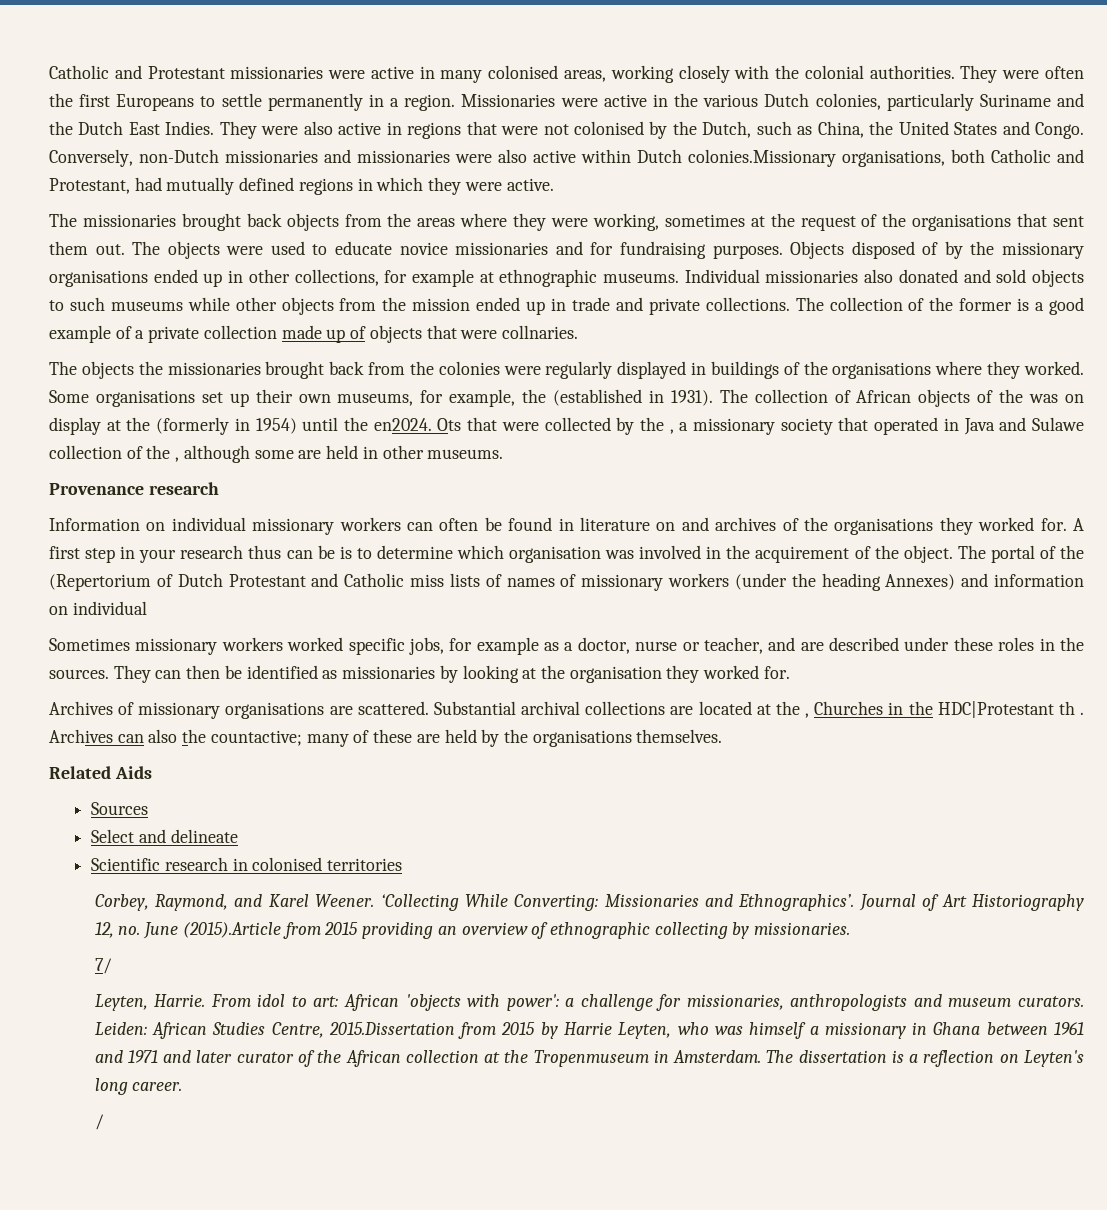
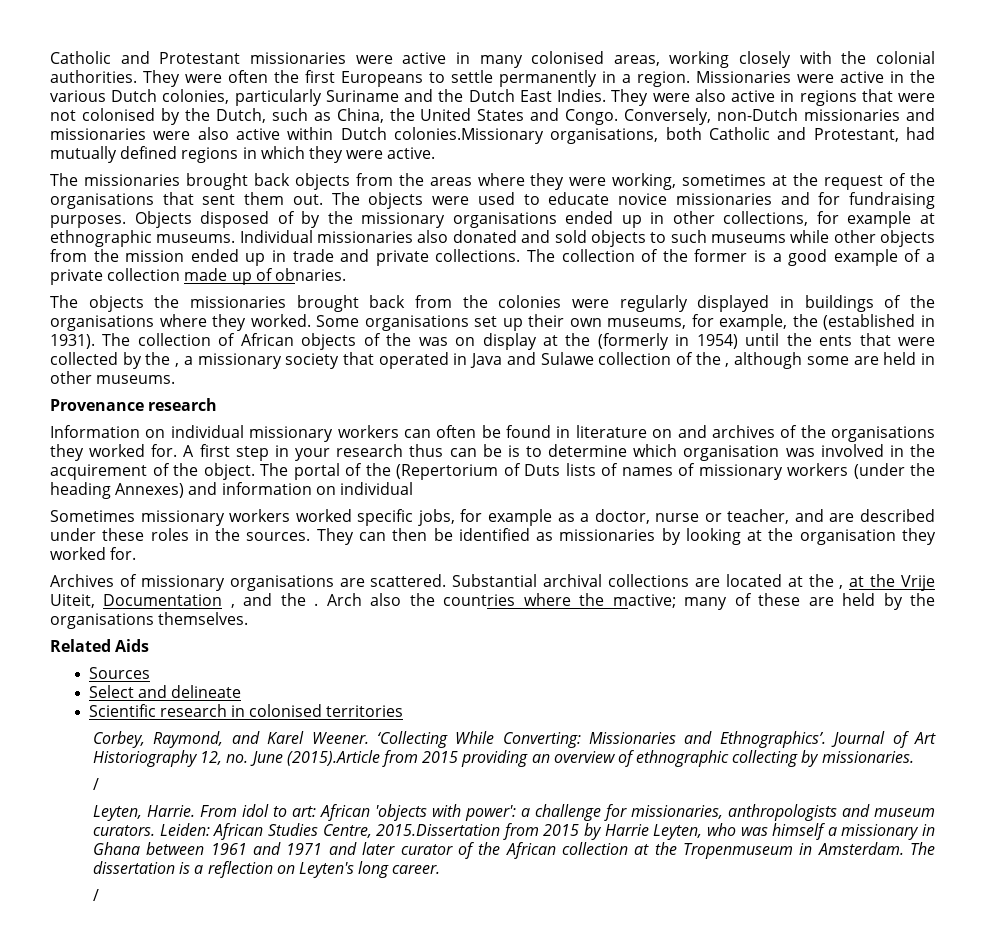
- The collection of the former is a good example of a private collection made up of objects that were collnaries.
+ The collection of the former is a good example of a private collection made up of obnaries.
- The collection of African objects of the was on display at the (formerly in 1954) until the en2024. Ots that were collected by the , a missionary society that operated in Java and Sulawe collection of the , although some are held in other museums.
+ The collection of African objects of the was on display at the (formerly in 1954) until the ents that were collected by the , a missionary society that operated in Java and Sulawe collection of the , although some are held in other museums.
- The portal of the (Repertorium of Dutch Protestant and Catholic miss lists of names of missionary workers (under the heading Annexes) and information on individual
+ The portal of the (Repertorium of Duts lists of names of missionary workers (under the heading Annexes) and information on individual
- Substantial archival collections are located at the , Churches in the HDC|Protestant th . Archives can also the countactive; many of these are held by the organisations themselves.
+ Substantial archival collections are located at the , at the Vrije Uiteit, Documentation , and the . Arch also the countries where the mactive; many of these are held by the organisations themselves.
  Journal of Art Historiography 12, no. June (2015).Article from 2015 providing an overview of ethnographic collecting by missionaries.
- 7/
+ /

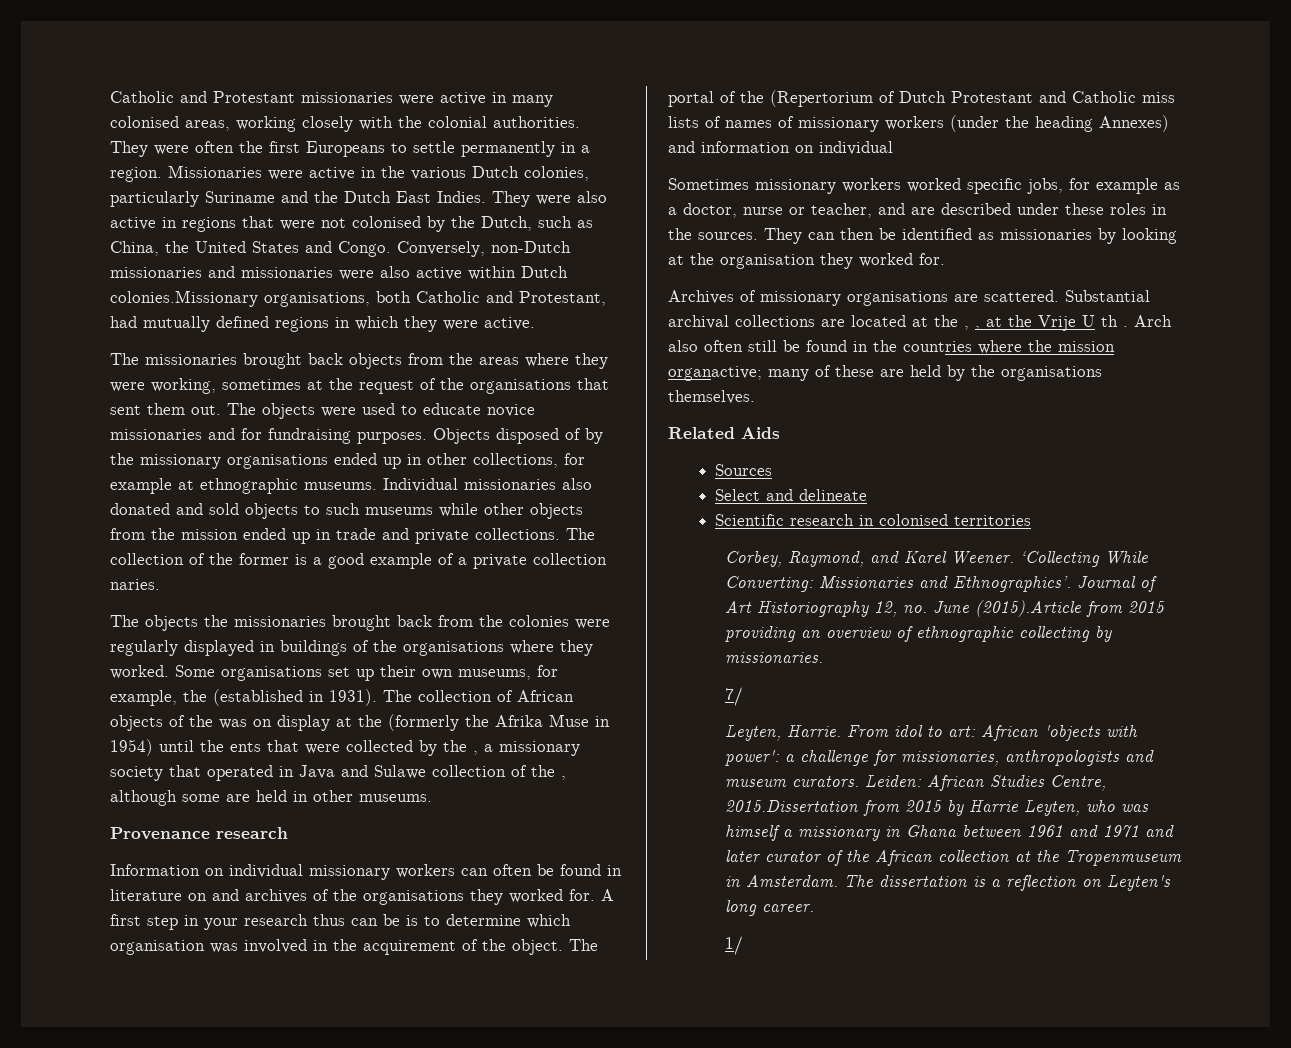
- The collection of the former is a good example of a private collection made up of obnaries.
+ The collection of the former is a good example of a private collection naries.
- The collection of African objects of the was on display at the (formerly in 1954) until the ents that were collected by the , a missionary society that operated in Java and Sulawe collection of the , although some are held in other museums.
+ The collection of African objects of the was on display at the (formerly the Afrika Muse in 1954) until the ents that were collected by the , a missionary society that operated in Java and Sulawe collection of the , although some are held in other museums.
- The portal of the (Repertorium of Duts lists of names of missionary workers (under the heading Annexes) and information on individual
+ The portal of the (Repertorium of Dutch Protestant and Catholic miss lists of names of missionary workers (under the heading Annexes) and information on individual
- Substantial archival collections are located at the , at the Vrije Uiteit, Documentation , and the . Arch also the countries where the mactive; many of these are held by the organisations themselves.
+ Substantial archival collections are located at the , , at the Vrije U th . Arch also often still be found in the countries where the mission organactive; many of these are held by the organisations themselves.
  Journal of Art Historiography 12, no. June (2015).Article from 2015 providing an overview of ethnographic collecting by missionaries.
- /
+ 7/
  The dissertation is a reflection on Leyten's long career.
- /
+ 1/

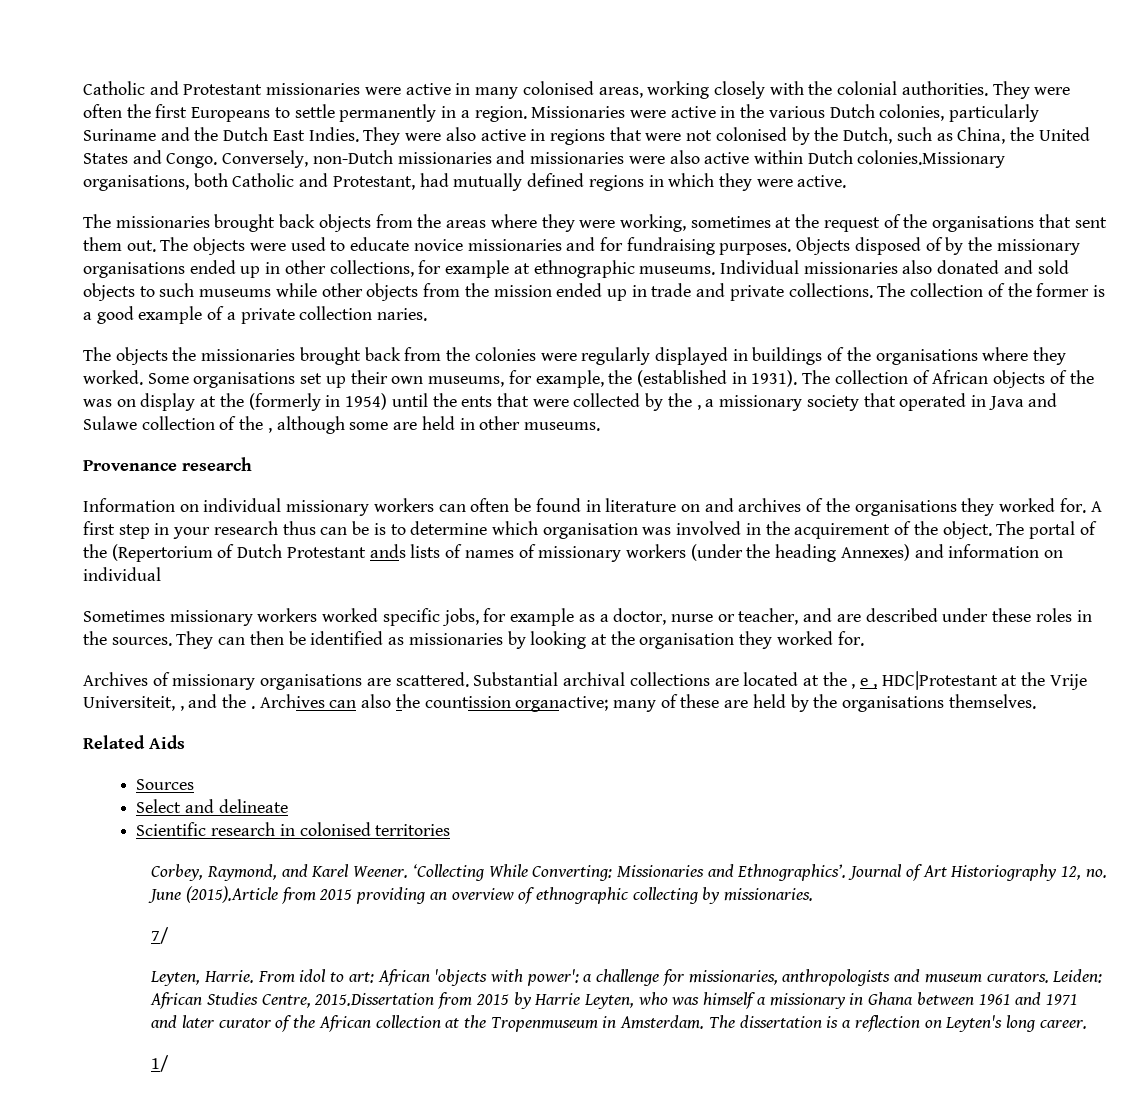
- The collection of African objects of the was on display at the (formerly the Afrika Muse in 1954) until the ents that were collected by the , a missionary society that operated in Java and Sulawe collection of the , although some are held in other museums.
+ The collection of African objects of the was on display at the (formerly in 1954) until the ents that were collected by the , a missionary society that operated in Java and Sulawe collection of the , although some are held in other museums.
- The portal of the (Repertorium of Dutch Protestant and Catholic miss lists of names of missionary workers (under the heading Annexes) and information on individual
+ The portal of the (Repertorium of Dutch Protestant ands lists of names of missionary workers (under the heading Annexes) and information on individual
- Substantial archival collections are located at the , , at the Vrije U th . Arch also often still be found in the countries where the mission organactive; many of these are held by the organisations themselves.
+ Substantial archival collections are located at the , e , HDC|Protestant at the Vrije Universiteit, , and the . Archives can also the countission organactive; many of these are held by the organisations themselves.

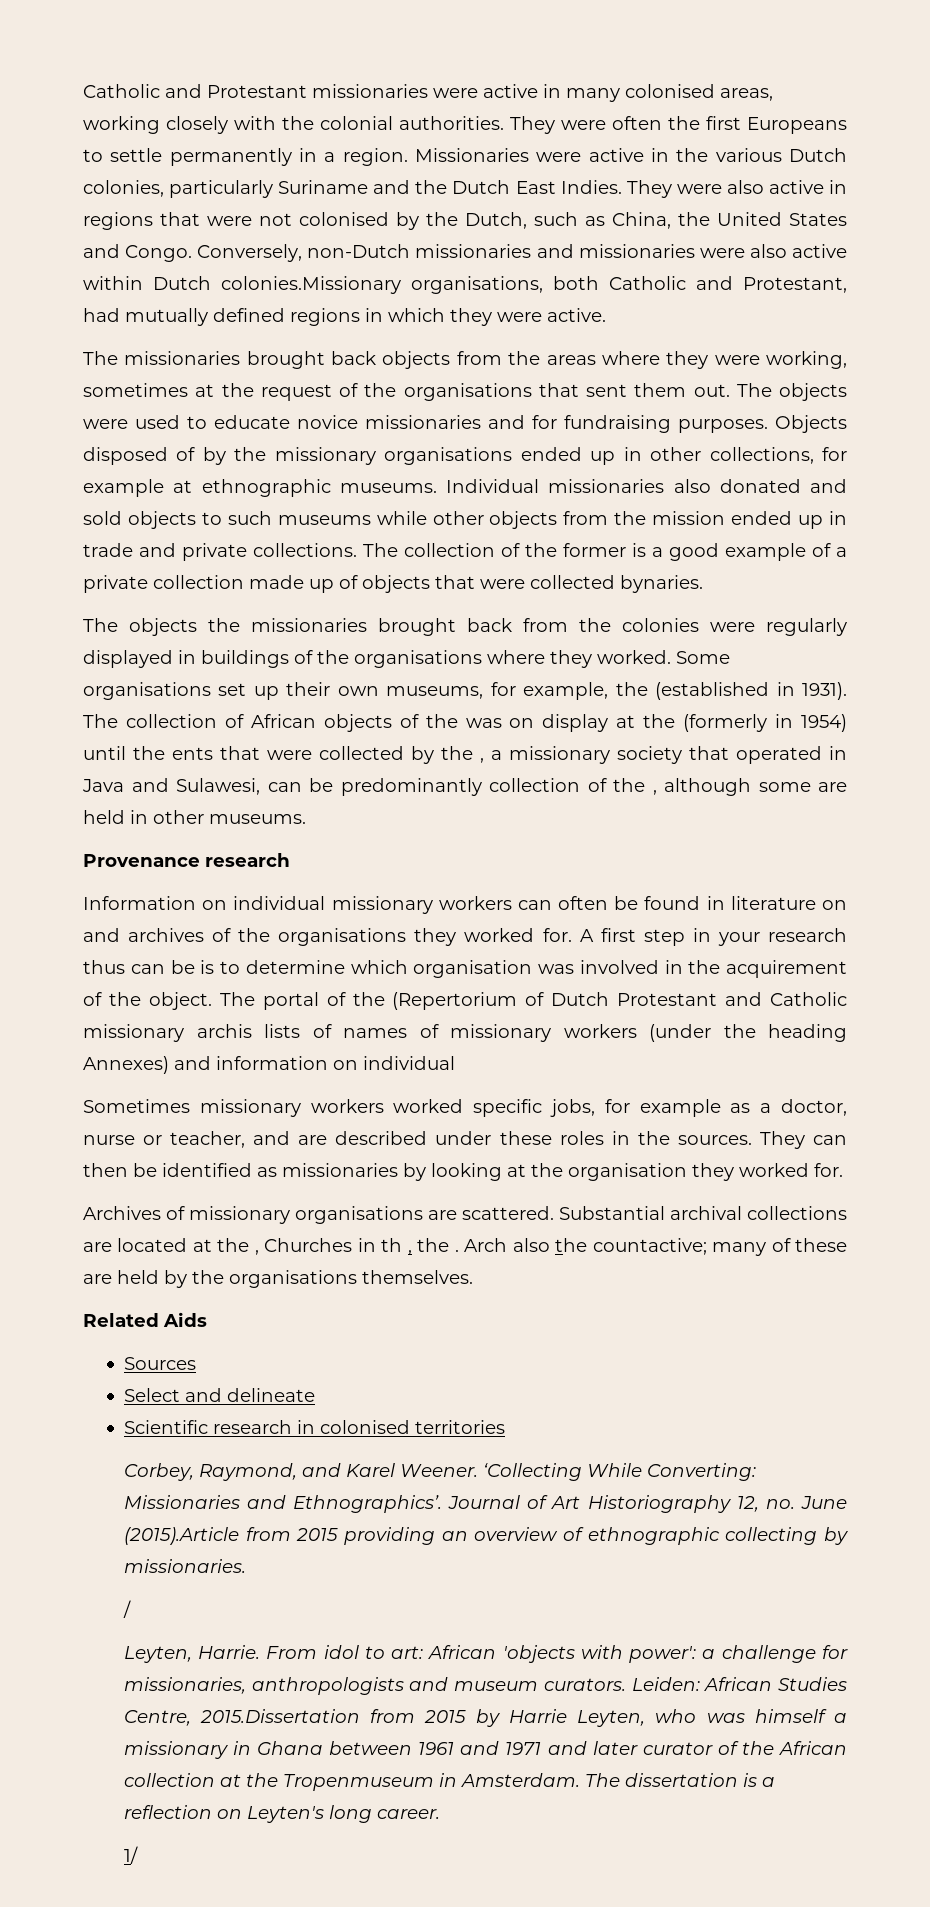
- The collection of the former is a good example of a private collection naries.
+ The collection of the former is a good example of a private collection made up of objects that were collected bynaries.
- The collection of African objects of the was on display at the (formerly in 1954) until the ents that were collected by the , a missionary society that operated in Java and Sulawe collection of the , although some are held in other museums.
+ The collection of African objects of the was on display at the (formerly in 1954) until the ents that were collected by the , a missionary society that operated in Java and Sulawesi, can be predominantly collection of the , although some are held in other museums.
- The portal of the (Repertorium of Dutch Protestant ands lists of names of missionary workers (under the heading Annexes) and information on individual
+ The portal of the (Repertorium of Dutch Protestant and Catholic missionary archis lists of names of missionary workers (under the heading Annexes) and information on individual
- Substantial archival collections are located at the , e , HDC|Protestant at the Vrije Universiteit, , and the . Archives can also the countission organactive; many of these are held by the organisations themselves.
+ Substantial archival collections are located at the , Churches in th , the . Arch also the countactive; many of these are held by the organisations themselves.
- 7/
+ /

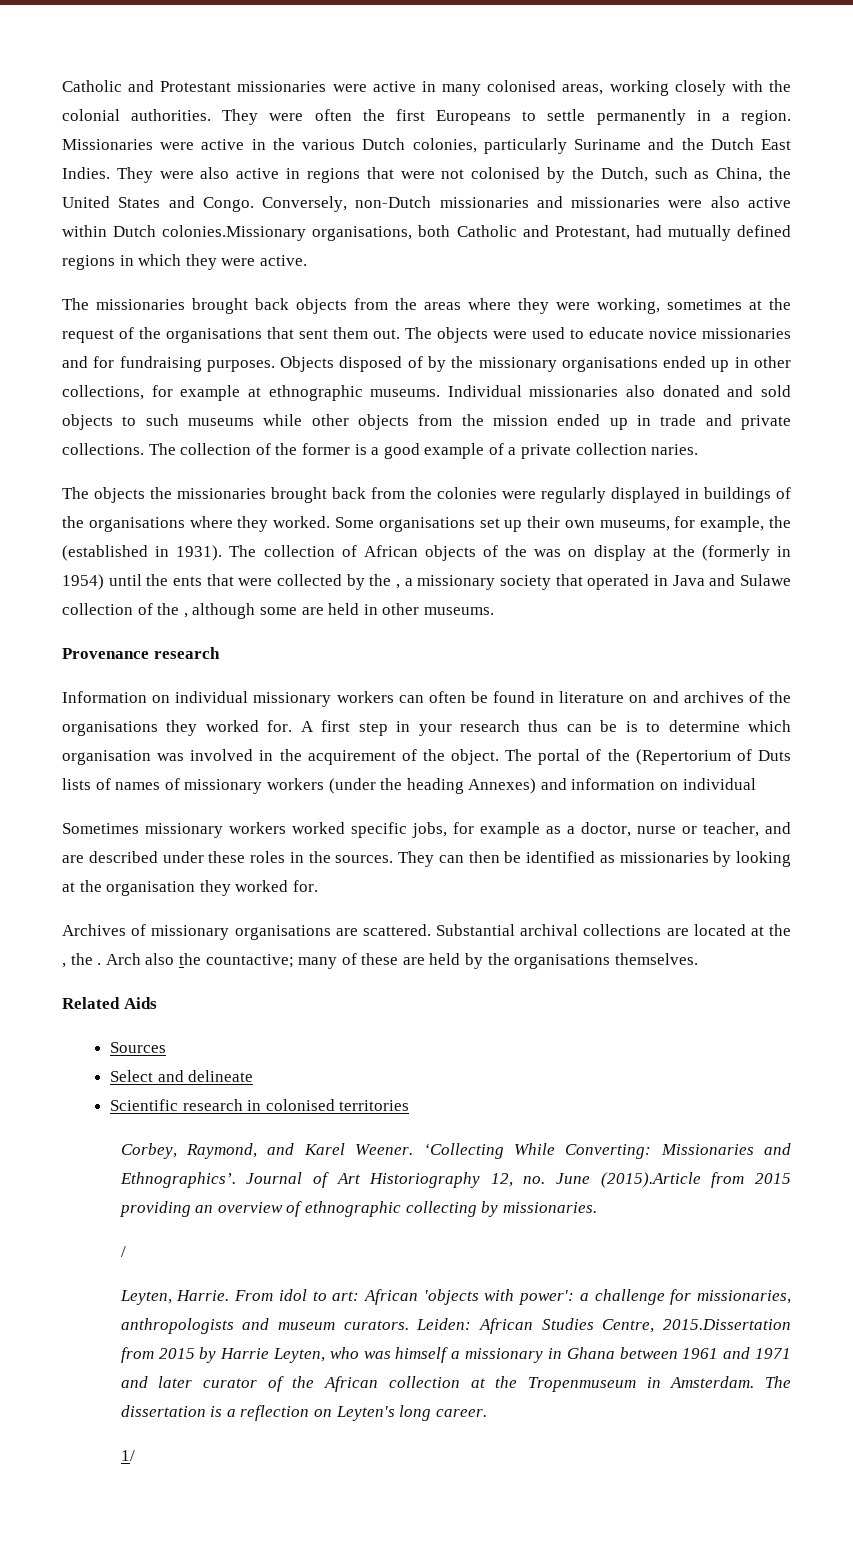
- The collection of the former is a good example of a private collection made up of objects that were collected bynaries.
+ The collection of the former is a good example of a private collection naries.
- The collection of African objects of the was on display at the (formerly in 1954) until the ents that were collected by the , a missionary society that operated in Java and Sulawesi, can be predominantly collection of the , although some are held in other museums.
+ The collection of African objects of the was on display at the (formerly in 1954) until the ents that were collected by the , a missionary society that operated in Java and Sulawe collection of the , although some are held in other museums.
- The portal of the (Repertorium of Dutch Protestant and Catholic missionary archis lists of names of missionary workers (under the heading Annexes) and information on individual
+ The portal of the (Repertorium of Duts lists of names of missionary workers (under the heading Annexes) and information on individual
- Substantial archival collections are located at the , Churches in th , the .
+ Substantial archival collections are located at the , the .

